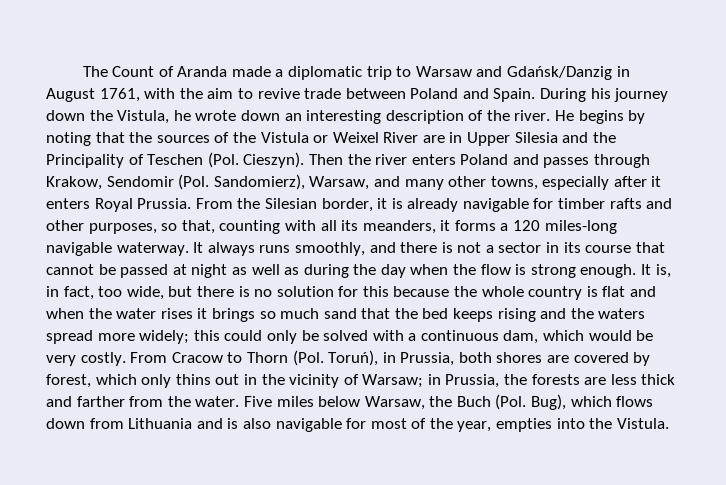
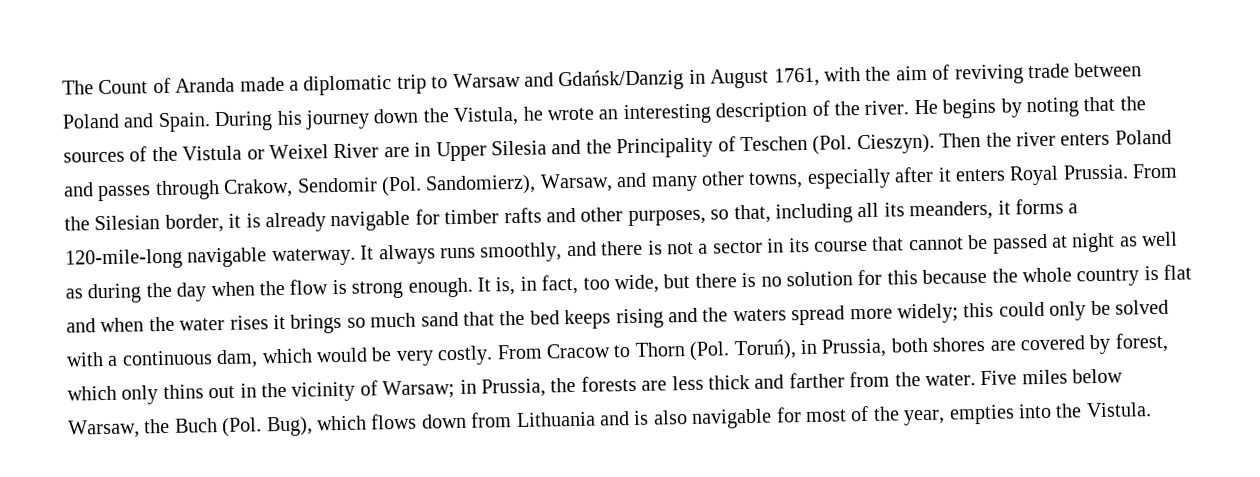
- The Count of Aranda made a diplomatic trip to Warsaw and Gdańsk/Danzig in August 1761, with the aim to revive trade between Poland and Spain.
+ The Count of Aranda made a diplomatic trip to Warsaw and Gdańsk/Danzig in August 1761, with the aim of reviving trade between Poland and Spain.
- During his journey down the Vistula, he wrote down an interesting description of the river.
+ During his journey down the Vistula, he wrote an interesting description of the river.
- Then the river enters Poland and passes through Krakow, Sendomir (Pol. Sandomierz), Warsaw, and many other towns, especially after it enters Royal Prussia.
+ Then the river enters Poland and passes through Crakow, Sendomir (Pol. Sandomierz), Warsaw, and many other towns, especially after it enters Royal Prussia.
- From the Silesian border, it is already navigable for timber rafts and other purposes, so that, counting with all its meanders, it forms a 120 miles-long navigable waterway.
+ From the Silesian border, it is already navigable for timber rafts and other purposes, so that, including all its meanders, it forms a 120-mile-long navigable waterway.

